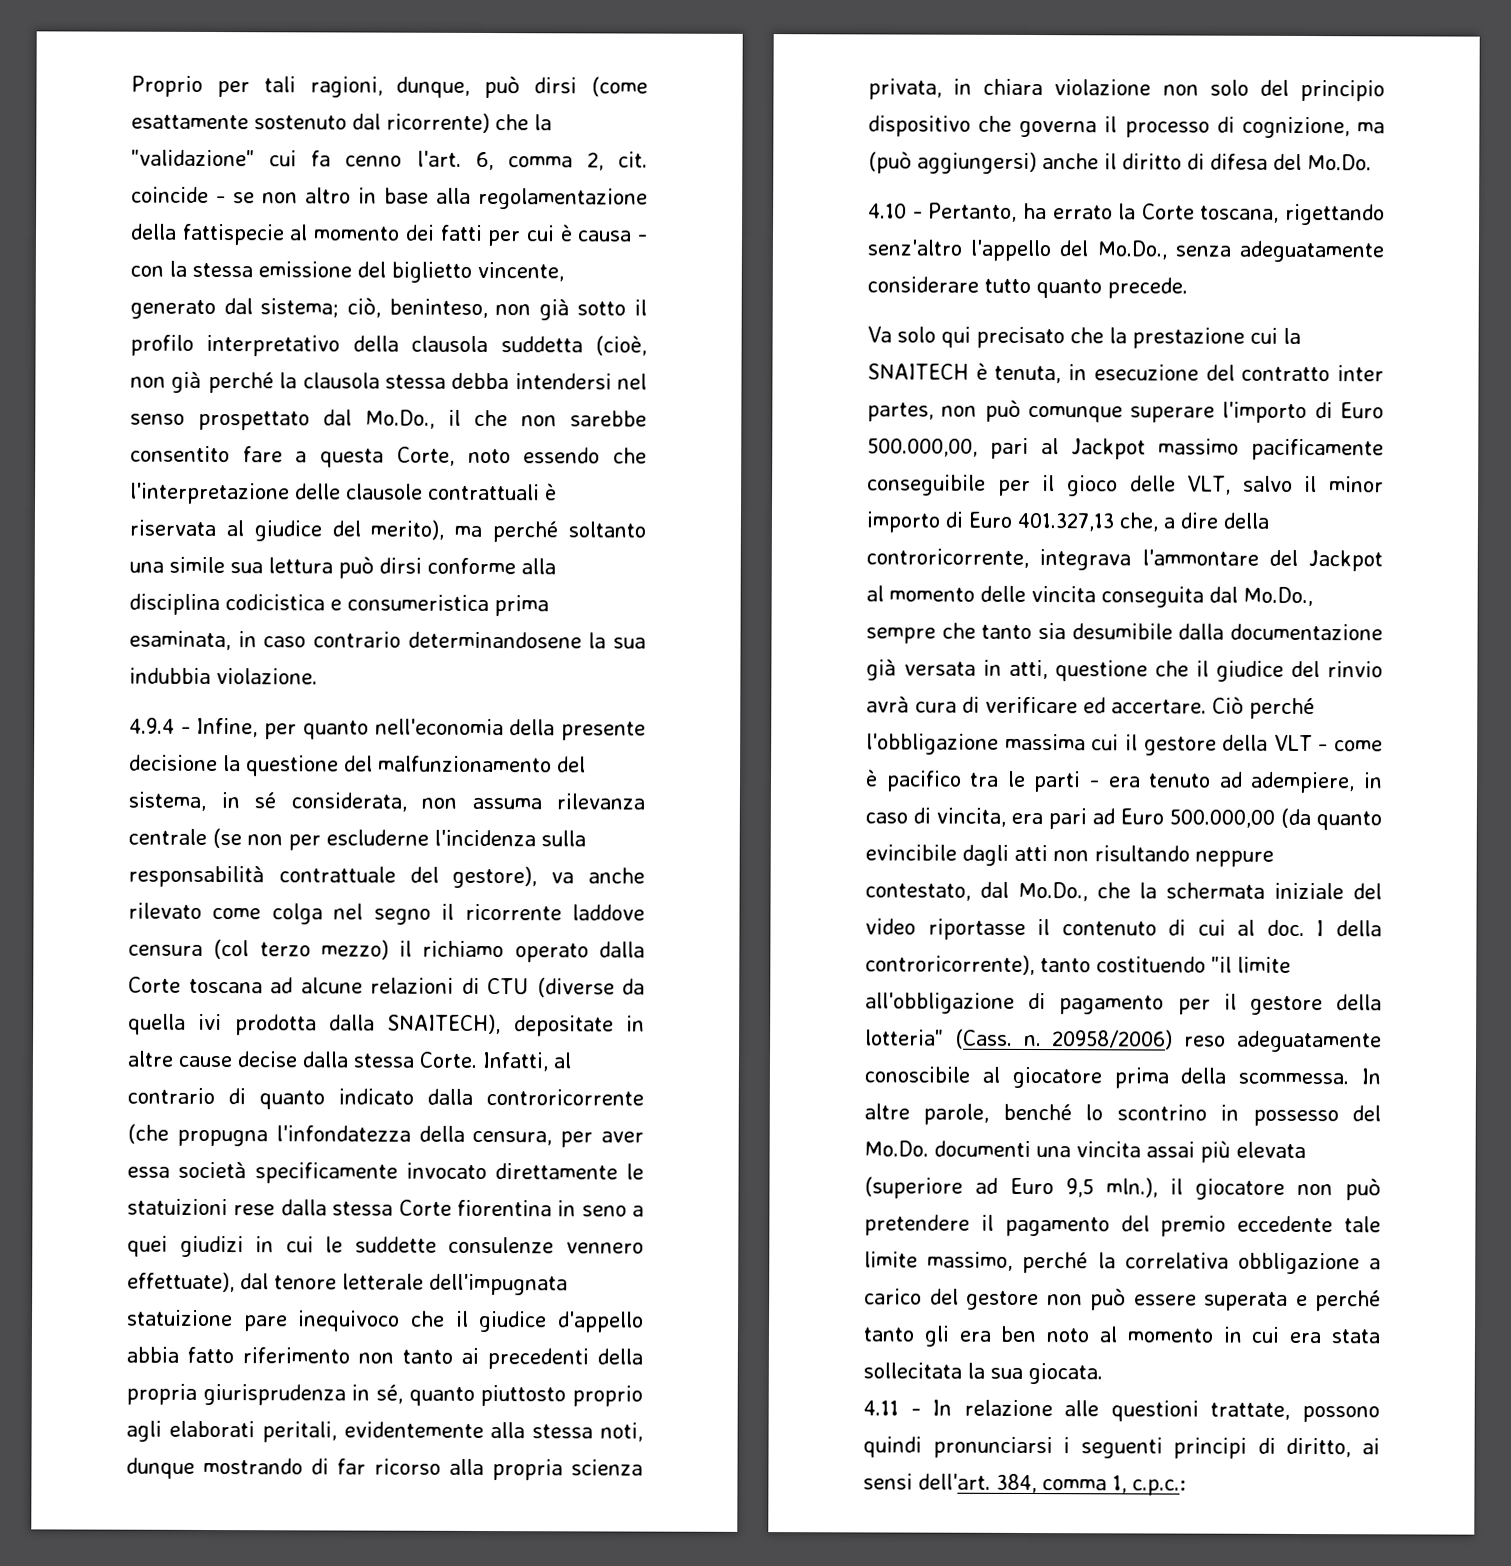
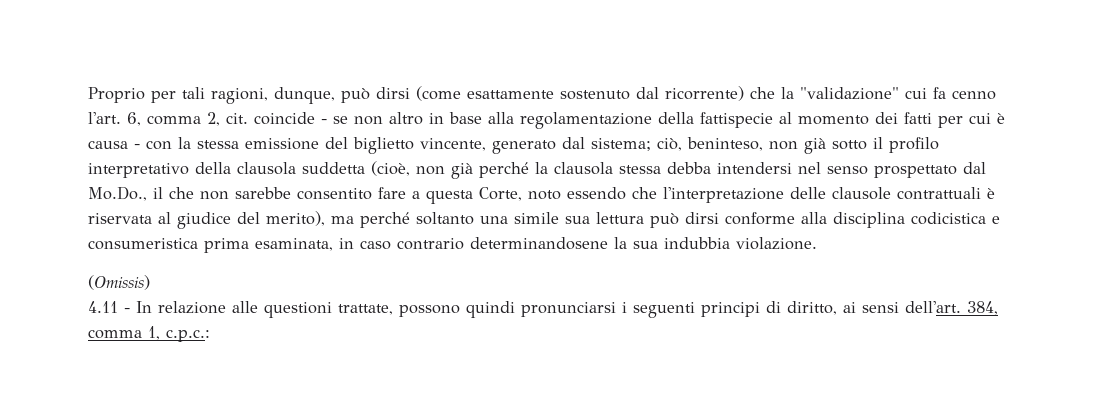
- 4.9.4 - Infine, per quanto nell'economia della presente decisione la questione del malfunzionamento del sistema, in sé considerata, non assuma rilevanza centrale (se non per escluderne l'incidenza sulla responsabilità contrattuale del gestore), va anche rilevato come colga nel segno il ricorrente laddove censura (col terzo mezzo) il richiamo operato dalla Corte toscana ad alcune relazioni di CTU (diverse da quella ivi prodotta dalla SNAITECH), depositate in altre cause decise dalla stessa Corte. Infatti, al contrario di quanto indicato dalla controricorrente (che propugna l'infondatezza della censura, per aver essa società specificamente invocato direttamente le statuizioni rese dalla stessa Corte fiorentina in seno a quei giudizi in cui le suddette consulenze vennero effettuate), dal tenore letterale dell'impugnata statuizione pare inequivoco che il giudice d'appello abbia fatto riferimento non tanto ai precedenti della propria giurisprudenza in sé, quanto piuttosto proprio agli elaborati peritali, evidentemente alla stessa noti, dunque mostrando di far ricorso alla propria scienza privata, in chiara violazione non solo del principio dispositivo che governa il processo di cognizione, ma (può aggiungersi) anche il diritto di difesa del Mo.Do.
- 4.10 - Pertanto, ha errato la Corte toscana, rigettando senz'altro l'appello del Mo.Do., senza adeguatamente considerare tutto quanto precede.
- Va solo qui precisato che la prestazione cui la SNAITECH è tenuta, in esecuzione del contratto inter partes, non può comunque superare l'importo di Euro 500.000,00, pari al Jackpot massimo pacificamente conseguibile per il gioco delle VLT, salvo il minor importo di Euro 401.327,13 che, a dire della controricorrente, integrava l'ammontare del Jackpot al momento delle vincita conseguita dal Mo.Do., sempre che tanto sia desumibile dalla documentazione già versata in atti, questione che il giudice del rinvio avrà cura di verificare ed accertare. Ciò perché l'obbligazione massima cui il gestore della VLT - come è pacifico tra le parti - era tenuto ad adempiere, in caso di vincita, era pari ad Euro 500.000,00 (da quanto evincibile dagli atti non risultando neppure contestato, dal Mo.Do., che la schermata iniziale del video riportasse il contenuto di cui al doc. I della controricorrente), tanto costituendo "il limite all'obbligazione di pagamento per il gestore della lotteria" (Cass. n. 20958/2006) reso adeguatamente conoscibile al giocatore prima della scommessa. In altre parole, benché lo scontrino in possesso del Mo.Do. documenti una vincita assai più elevata (superiore ad Euro 9,5 mln.), il giocatore non può pretendere il pagamento del premio eccedente tale limite massimo, perché la correlativa obbligazione a carico del gestore non può essere superata e perché tanto gli era ben noto al momento in cui era stata sollecitata la sua giocata.
+ (Omissis)

